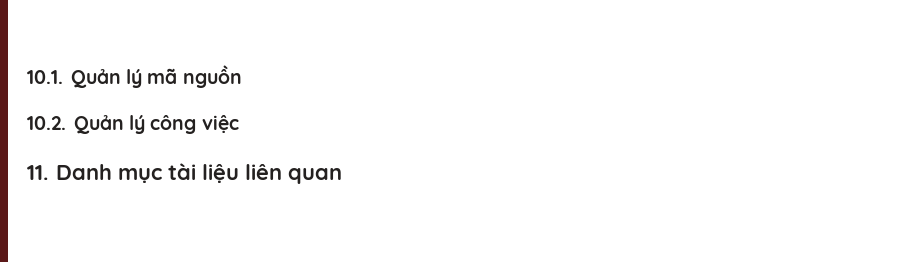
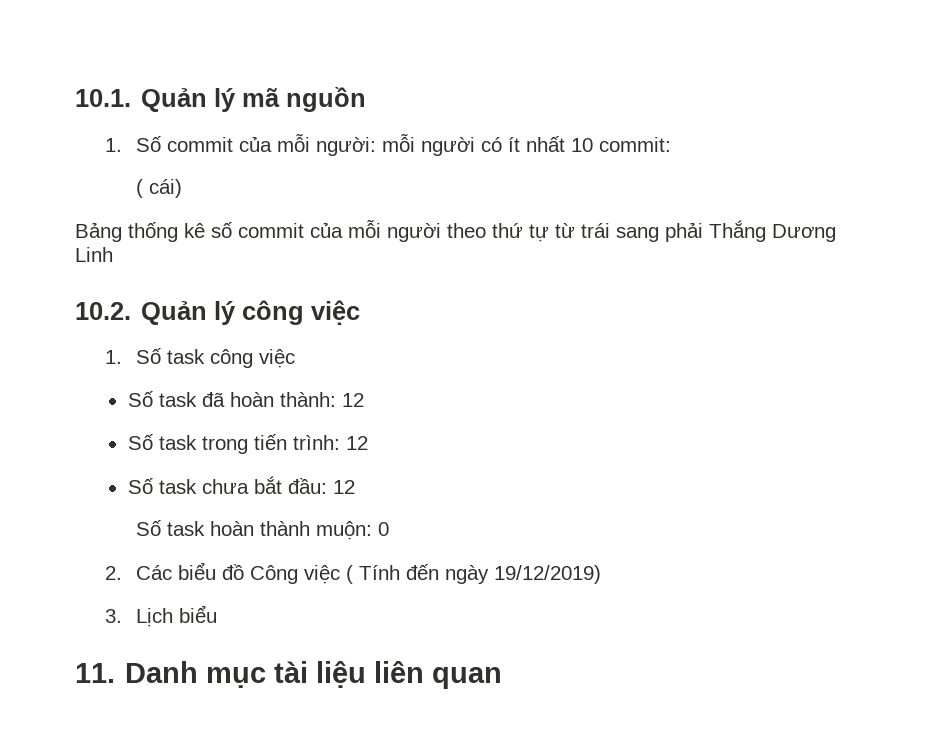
+ 1. Số commit của mỗi người: mỗi người có ít nhất 10 commit:
+ ( cái)
+ Bảng thống kê số commit của mỗi người theo thứ tự từ trái sang phải Thắng Dương Linh
+ 1. Số task công việc
+ Số task đã hoàn thành: 12
+ Số task trong tiến trình: 12
+ Số task chưa bắt đầu: 12
+ Số task hoàn thành muộn: 0
+ 2. Các biểu đồ Công việc ( Tính đến ngày 19/12/2019)
+ 3. Lịch biểu

